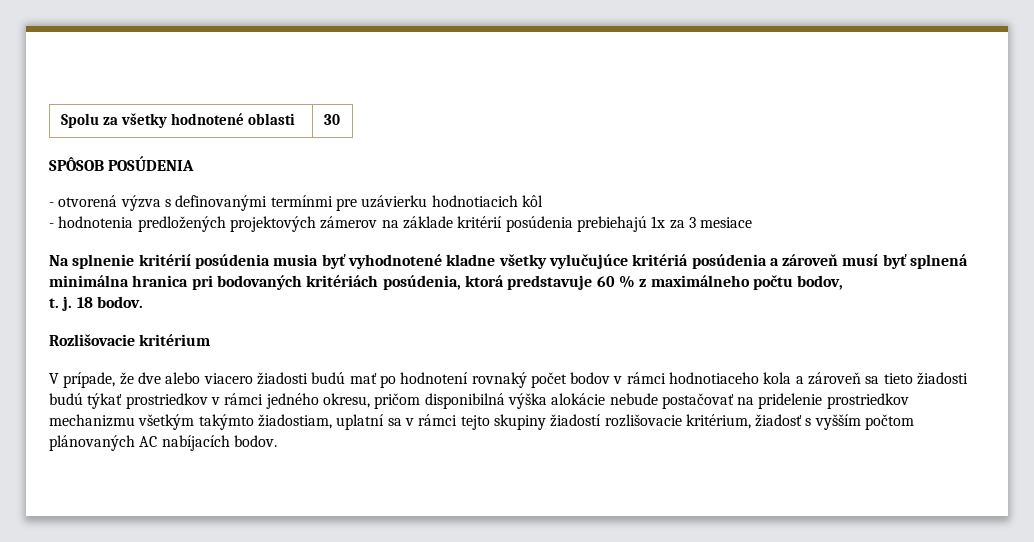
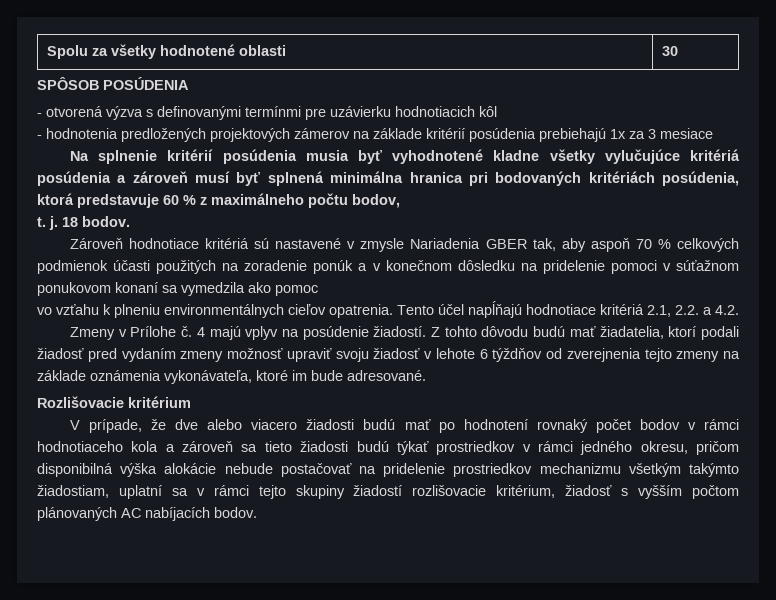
+ Zároveň hodnotiace kritériá sú nastavené v zmysle Nariadenia GBER tak, aby aspoň 70 % celkových podmienok účasti použitých na zoradenie ponúk a v konečnom dôsledku na pridelenie pomoci v súťažnom ponukovom konaní sa vymedzila ako pomoc
+ vo vzťahu k plneniu environmentálnych cieľov opatrenia. Tento účel napĺňajú hodnotiace kritériá 2.1, 2.2. a 4.2.
+ Zmeny v Prílohe č. 4 majú vplyv na posúdenie žiadostí. Z tohto dôvodu budú mať žiadatelia, ktorí podali žiadosť pred vydaním zmeny možnosť upraviť svoju žiadosť v lehote 6 týždňov od zverejnenia tejto zmeny na základe oznámenia vykonávateľa, ktoré im bude adresované.

